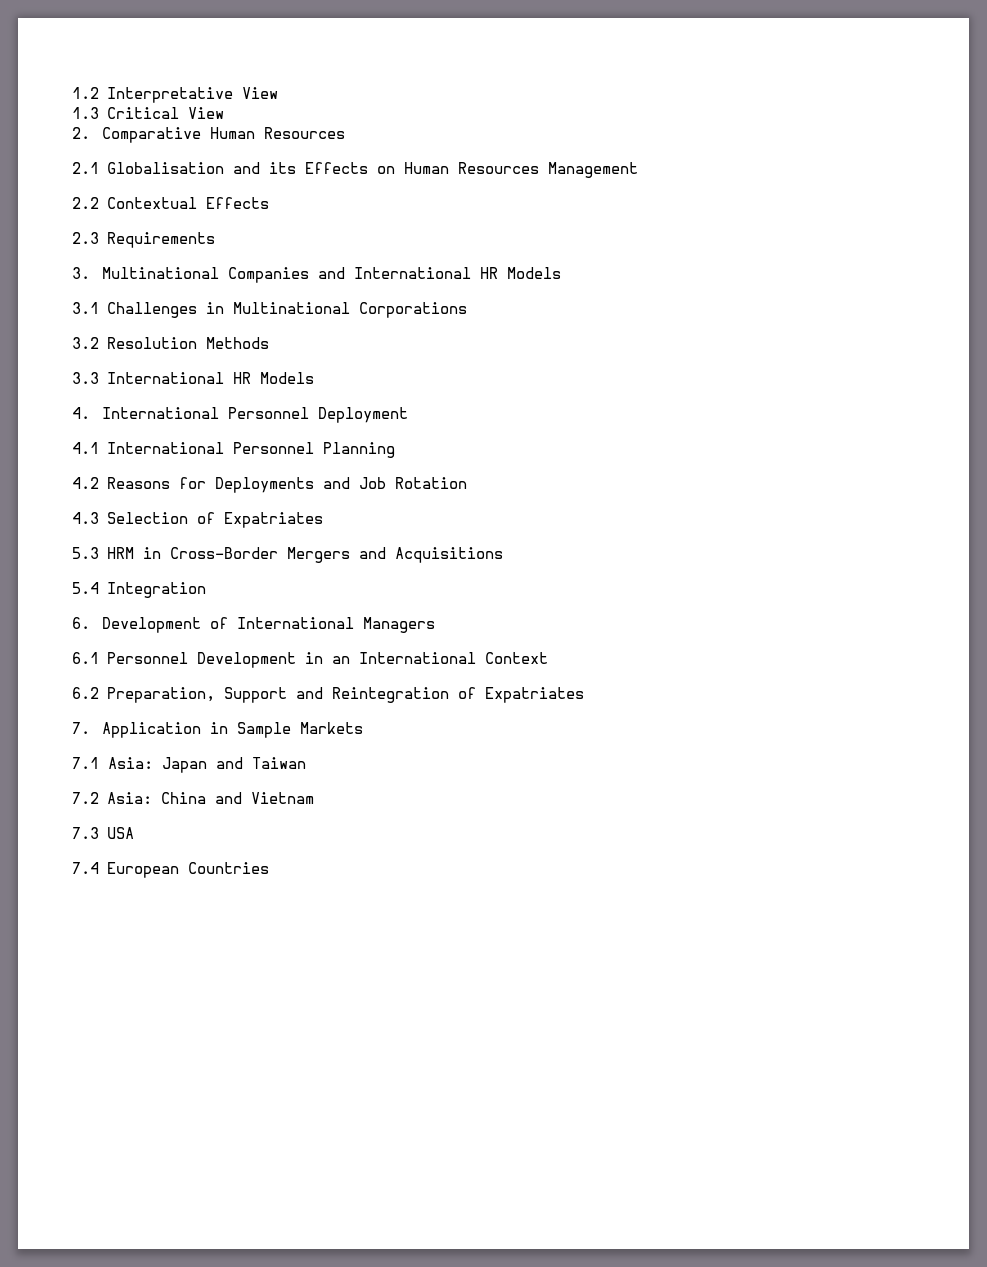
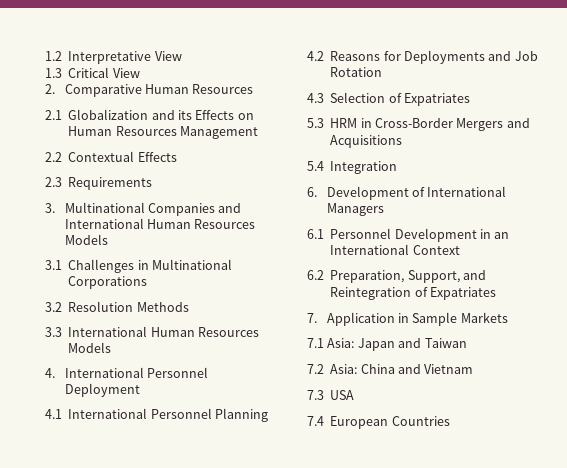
- 2.1 Globalisation and its Effects on Human Resources Management
+ 2.1 Globalization and its Effects on Human Resources Management
- 3. Multinational Companies and International HR Models
+ 3. Multinational Companies and International Human Resources Models
- 3.3 International HR Models
+ 3.3 International Human Resources Models
- 6.2 Preparation, Support and Reintegration of Expatriates
+ 6.2 Preparation, Support, and Reintegration of Expatriates

